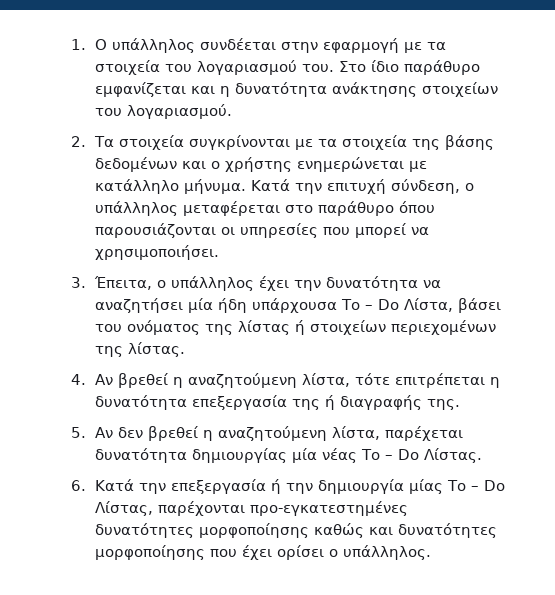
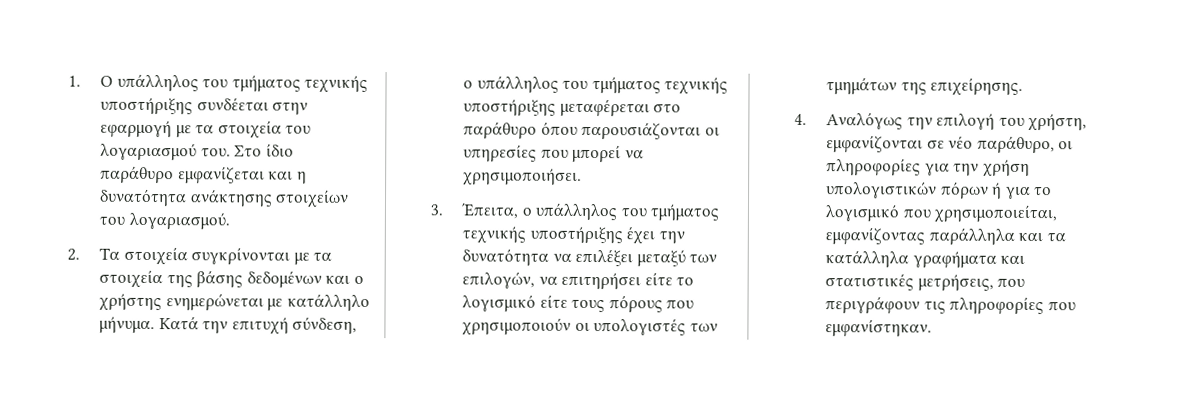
- 1. Ο υπάλληλος συνδέεται στην εφαρμογή με τα στοιχεία του λογαριασμού του.
+ 1. Ο υπάλληλος του τμήματος τεχνικής υποστήριξης συνδέεται στην εφαρμογή με τα στοιχεία του λογαριασμού του.
- Κατά την επιτυχή σύνδεση, ο υπάλληλος μεταφέρεται στο παράθυρο όπου παρουσιάζονται οι υπηρεσίες που μπορεί να χρησιμοποιήσει.
+ Κατά την επιτυχή σύνδεση, ο υπάλληλος του τμήματος τεχνικής υποστήριξης μεταφέρεται στο παράθυρο όπου παρουσιάζονται οι υπηρεσίες που μπορεί να χρησιμοποιήσει.
- 3. Έπειτα, ο υπάλληλος έχει την δυνατότητα να αναζητήσει μία ήδη υπάρχουσα To – Do Λίστα, βάσει του ονόματος της λίστας ή στοιχείων περιεχομένων της λίστας.
- 4. Αν βρεθεί η αναζητούμενη λίστα, τότε επιτρέπεται η δυνατότητα επεξεργασία της ή διαγραφής της.
- 5. Αν δεν βρεθεί η αναζητούμενη λίστα, παρέχεται δυνατότητα δημιουργίας μία νέας To – Do Λίστας.
- 6. Κατά την επεξεργασία ή την δημιουργία μίας To – Do Λίστας, παρέχονται προ-εγκατεστημένες δυνατότητες μορφοποίησης καθώς και δυνατότητες μορφοποίησης που έχει ορίσει ο υπάλληλος.
+ 3. Έπειτα, ο υπάλληλος του τμήματος τεχνικής υποστήριξης έχει την δυνατότητα να επιλέξει μεταξύ των επιλογών, να επιτηρήσει είτε το λογισμικό είτε τους πόρους που χρησιμοποιούν οι υπολογιστές των τμημάτων της επιχείρησης.
+ 4. Αναλόγως την επιλογή του χρήστη, εμφανίζονται σε νέο παράθυρο, οι πληροφορίες για την χρήση υπολογιστικών πόρων ή για το λογισμικό που χρησιμοποιείται, εμφανίζοντας παράλληλα και τα κατάλληλα γραφήματα και στατιστικές μετρήσεις, που περιγράφουν τις πληροφορίες που εμφανίστηκαν.

